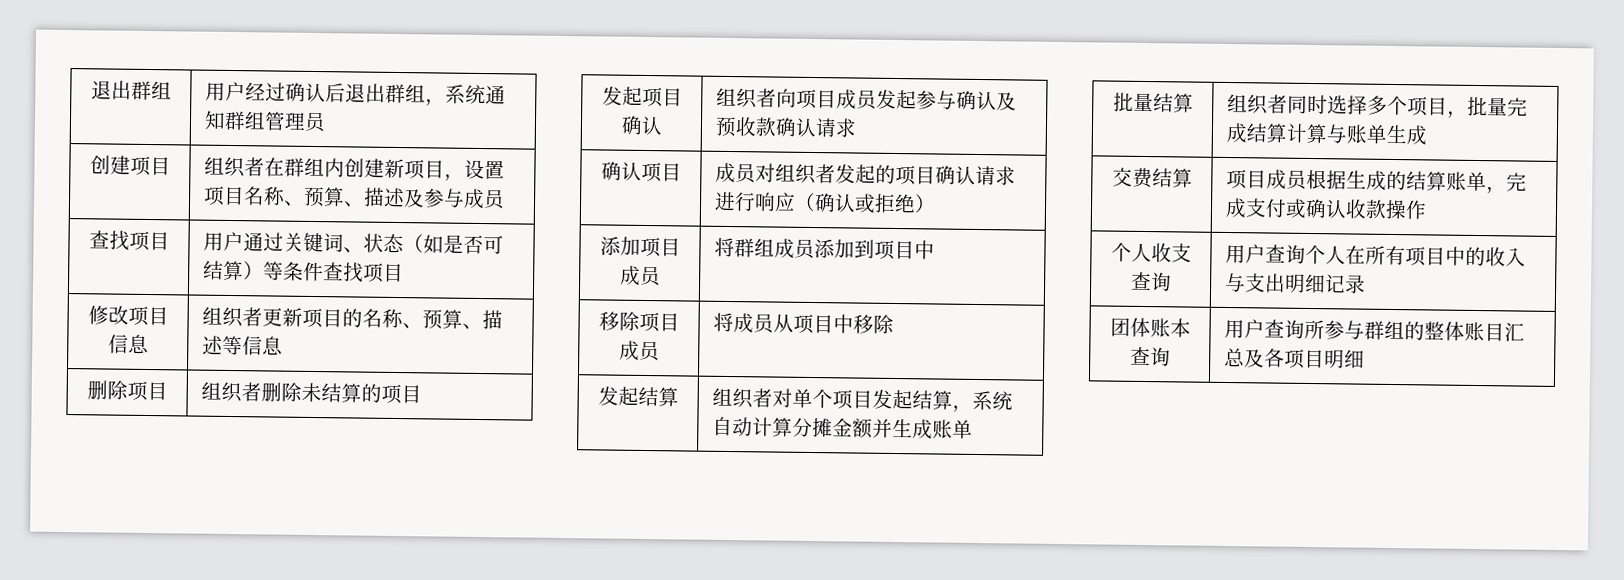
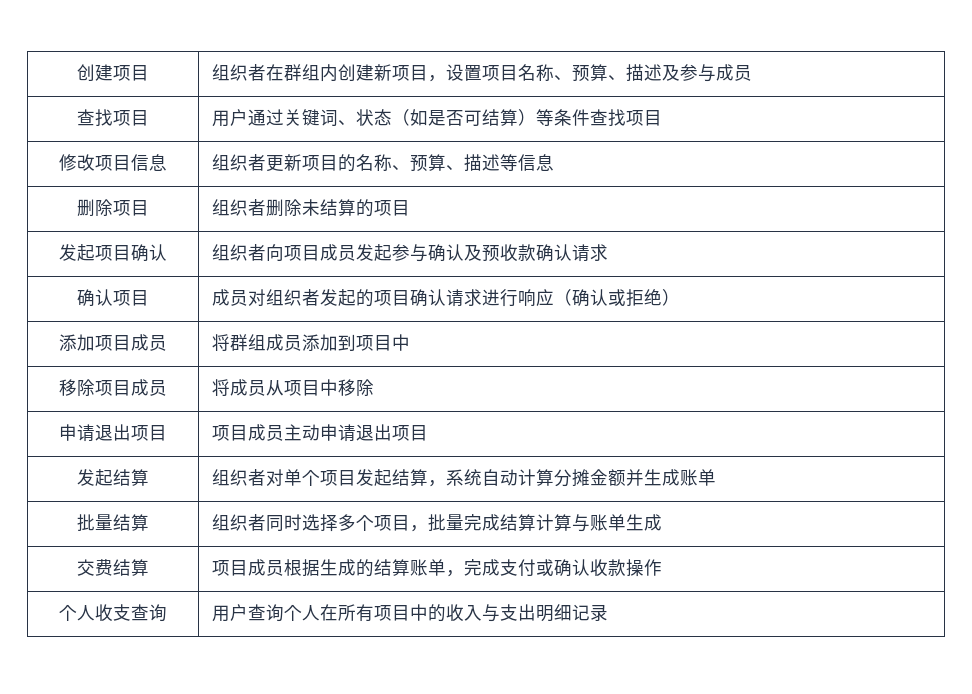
- 退出群组 | 用户经过确认后退出群组，系统通知群组管理员
+ 申请退出项目 | 项目成员主动申请退出项目
- 团体账本查询 | 用户查询所参与群组的整体账目汇总及各项目明细

